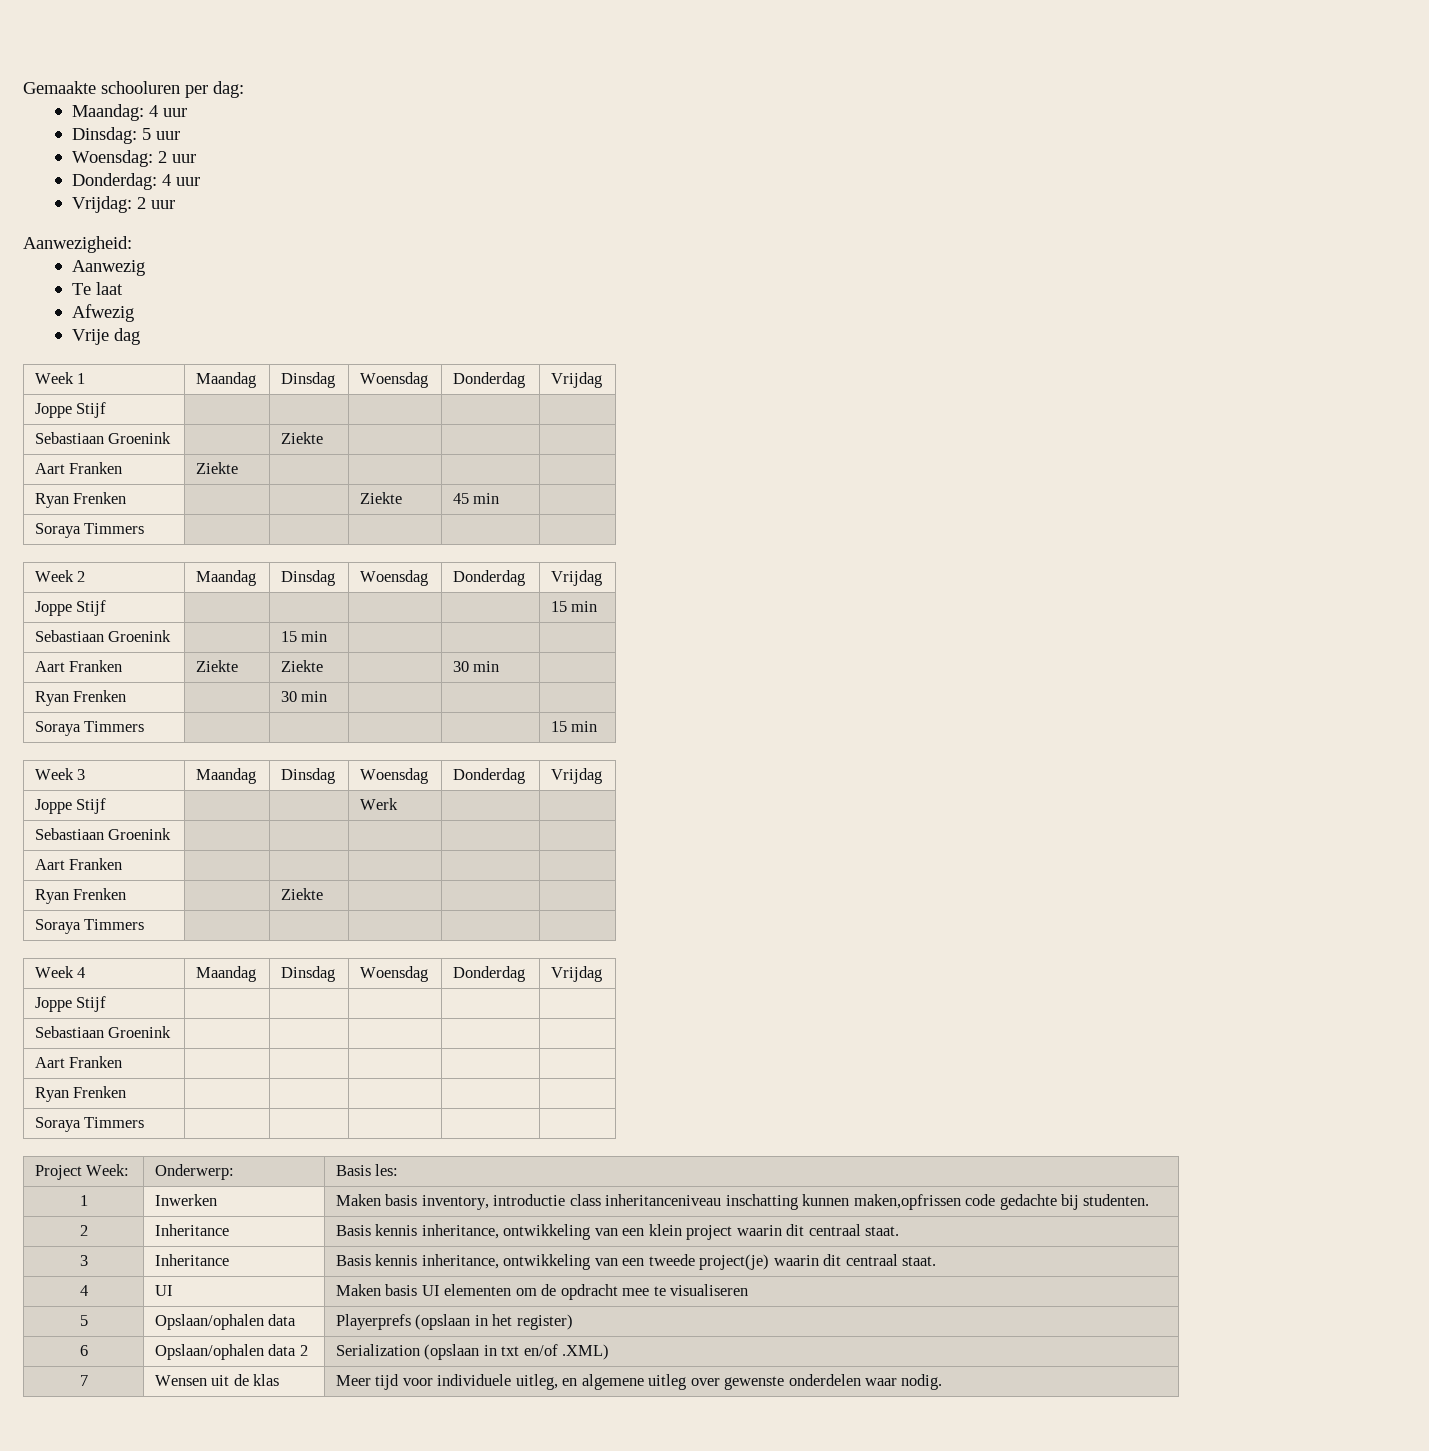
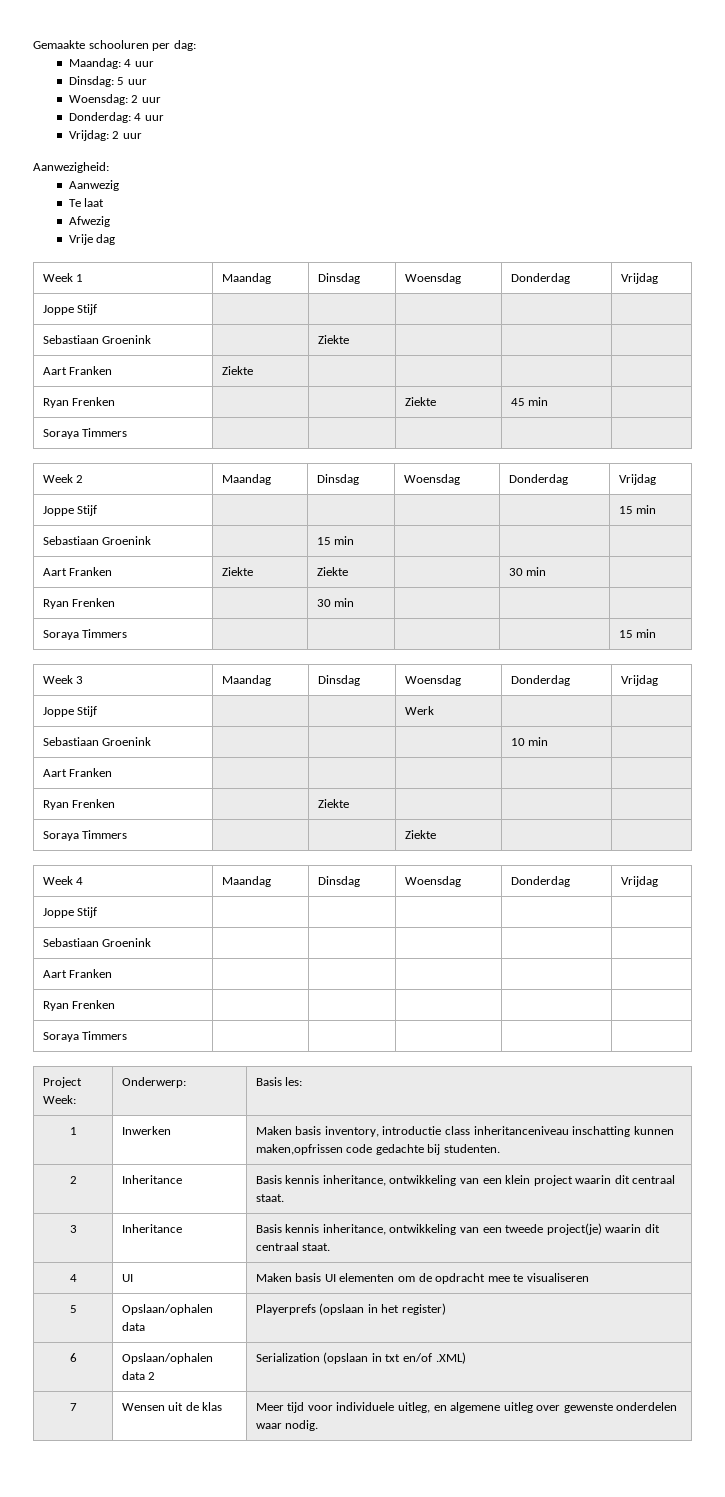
  Joppe Stijf | | | Werk | |
- Sebastiaan Groenink | | | | |
+ Sebastiaan Groenink | | | | 10 min |
  Ryan Frenken | | Ziekte | | |
- Soraya Timmers | | | | |
+ Soraya Timmers | | | Ziekte | |

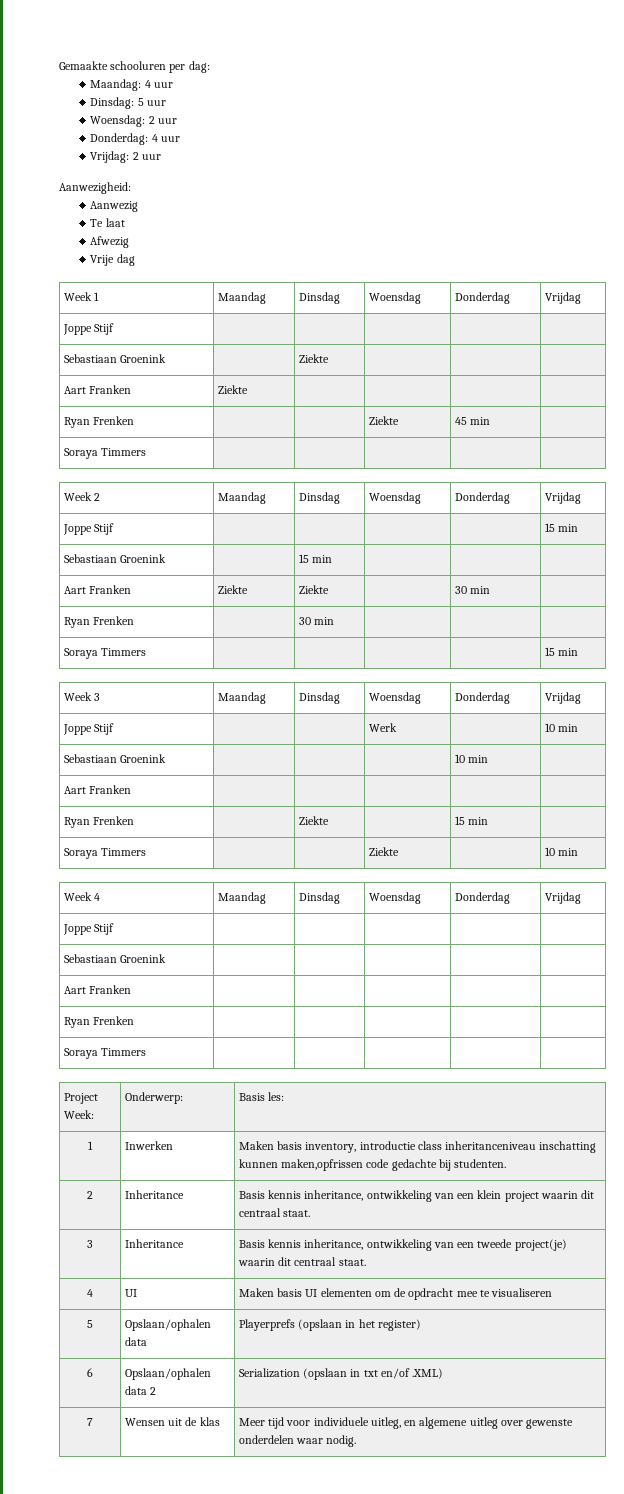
- Joppe Stijf | | | Werk | |
+ Joppe Stijf | | | Werk | | 10 min
- Ryan Frenken | | Ziekte | | |
+ Ryan Frenken | | Ziekte | | 15 min |
- Soraya Timmers | | | Ziekte | |
+ Soraya Timmers | | | Ziekte | | 10 min

